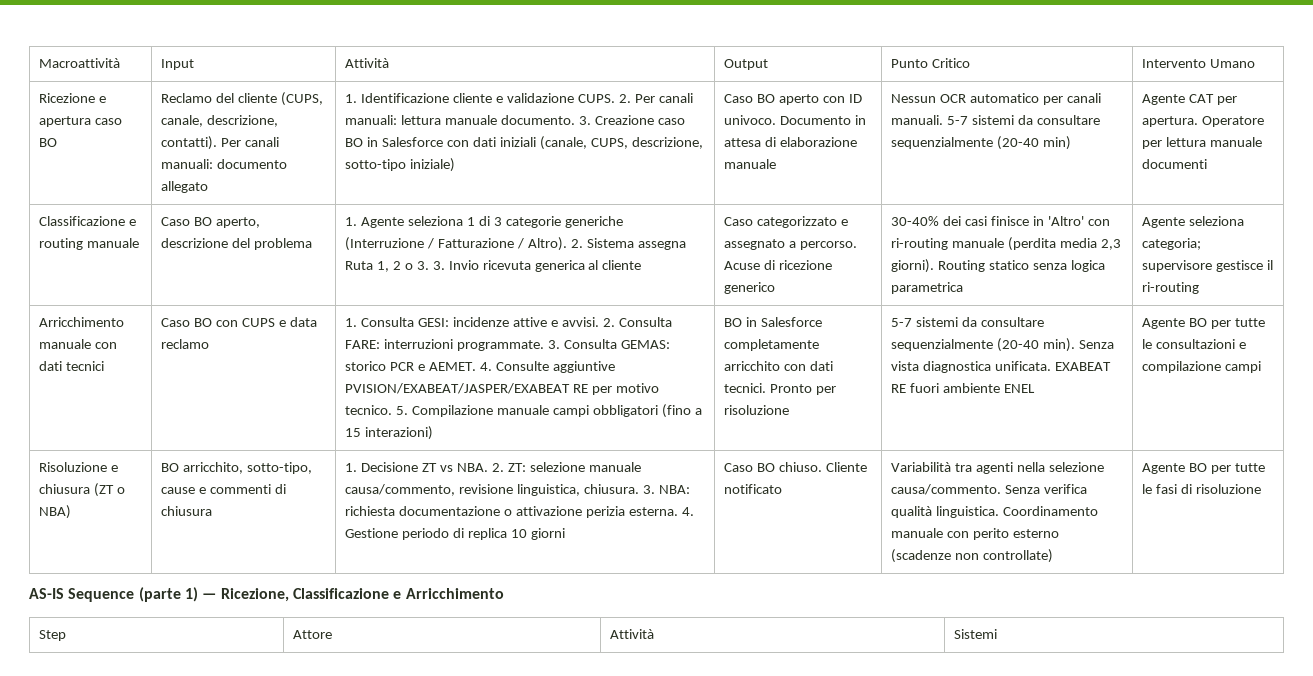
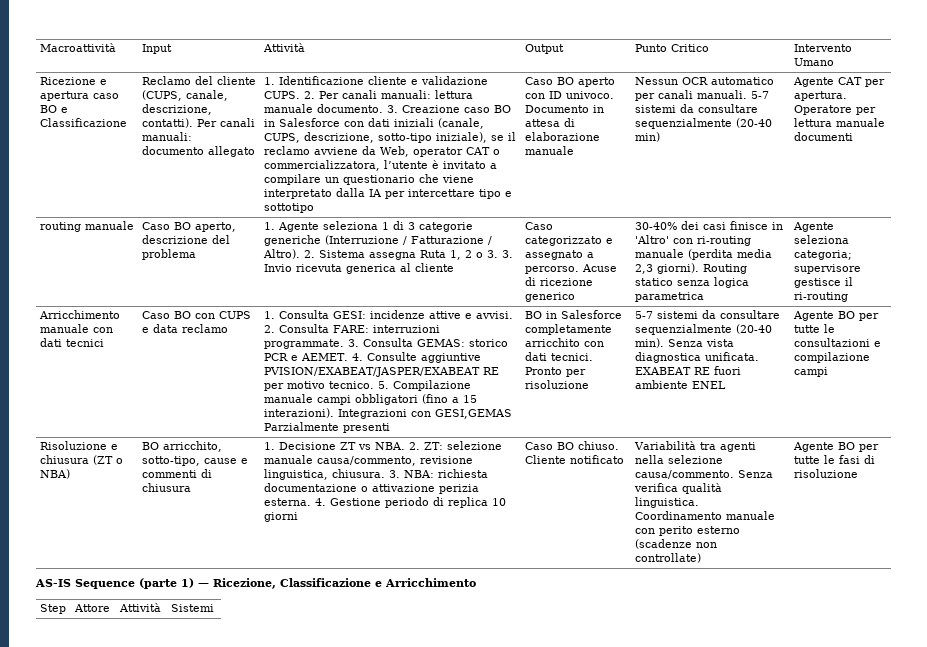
- Ricezione e apertura caso BO
+ Ricezione e apertura caso BO e Classificazione
- 3. Creazione caso BO in Salesforce con dati iniziali (canale, CUPS, descrizione, sotto-tipo iniziale)
+ 3. Creazione caso BO in Salesforce con dati iniziali (canale, CUPS, descrizione, sotto-tipo iniziale), se il reclamo avviene da Web, operator CAT o commercializzatora, l’utente è invitato a compilare un questionario che viene interpretato dalla IA per intercettare tipo e sottotipo
- Classificazione e routing manuale
+ routing manuale
- 5. Compilazione manuale campi obbligatori (fino a 15 interazioni)
+ 5. Compilazione manuale campi obbligatori (fino a 15 interazioni). Integrazioni con GESI,GEMAS Parzialmente presenti

